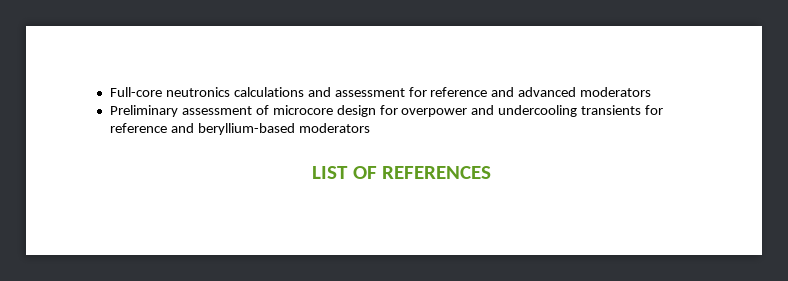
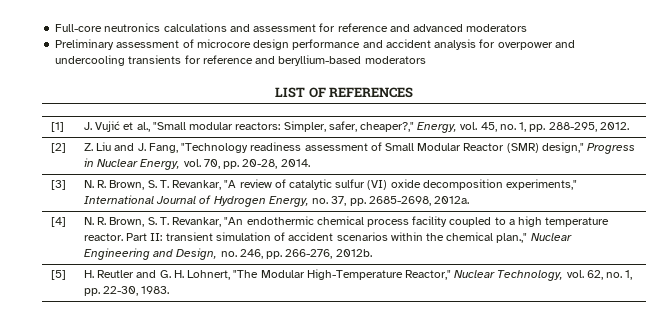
- Preliminary assessment of microcore design for overpower and undercooling transients for reference and beryllium-based moderators
+ Preliminary assessment of microcore design performance and accident analysis for overpower and undercooling transients for reference and beryllium-based moderators
+ [1] | J. Vujić et al., "Small modular reactors: Simpler, safer, cheaper?," Energy, vol. 45, no. 1, pp. 288-295, 2012.
+ [2] | Z. Liu and J. Fang, "Technology readiness assessment of Small Modular Reactor (SMR) design," Progress in Nuclear Energy, vol. 70, pp. 20-28, 2014.
+ [3] | N. R. Brown, S. T. Revankar, "A review of catalytic sulfur (VI) oxide decomposition experiments," International Journal of Hydrogen Energy, no. 37, pp. 2685-2698, 2012a.
+ [4] | N. R. Brown, S. T. Revankar, "An endothermic chemical process facility coupled to a high temperature reactor. Part II: transient simulation of accident scenarios within the chemical plan.," Nuclear Engineering and Design, no. 246, pp. 266-276, 2012b.
+ [5] | H. Reutler and G. H. Lohnert, "The Modular High-Temperature Reactor," Nuclear Technology, vol. 62, no. 1, pp. 22-30, 1983.

